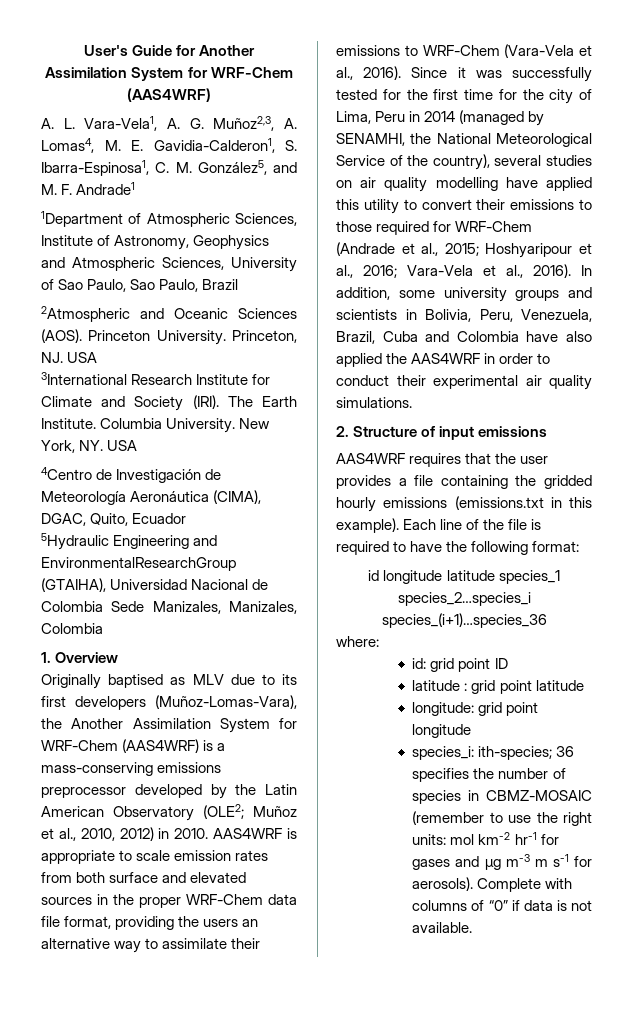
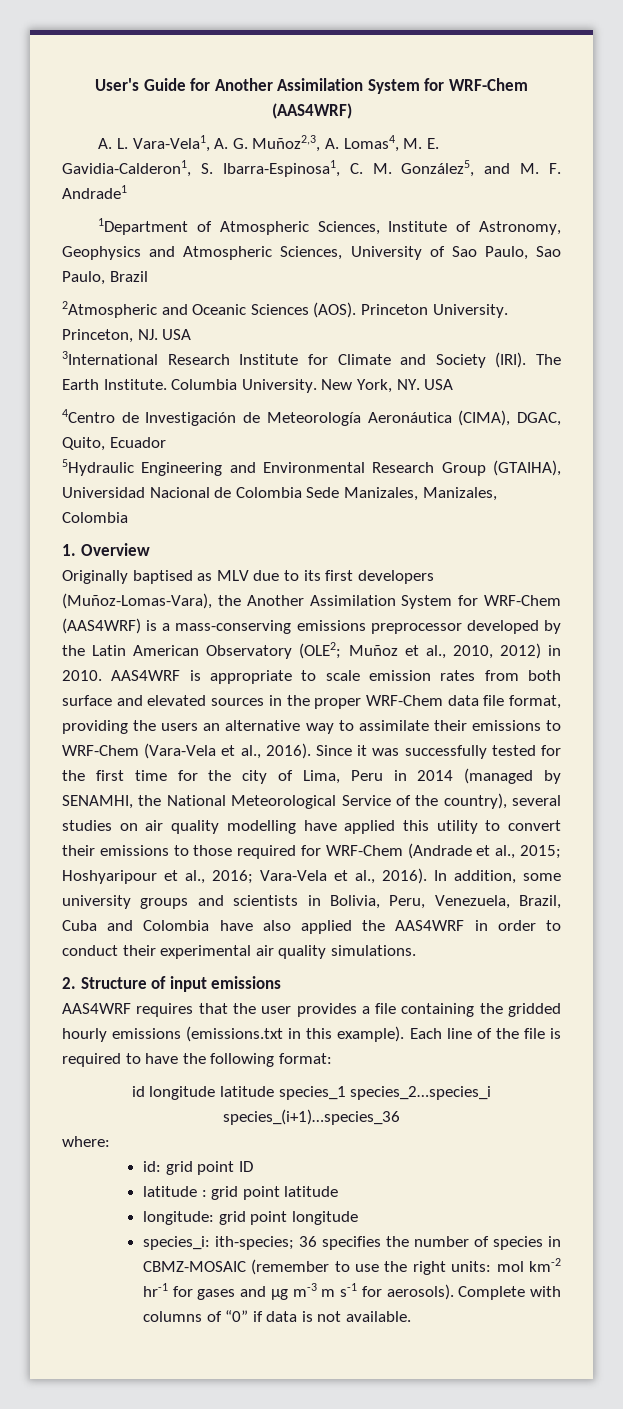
- 5Hydraulic Engineering and EnvironmentalResearchGroup (GTAIHA), Universidad Nacional de Colombia Sede Manizales, Manizales, Colombia
+ 5Hydraulic Engineering and Environmental Research Group (GTAIHA), Universidad Nacional de Colombia Sede Manizales, Manizales, Colombia

